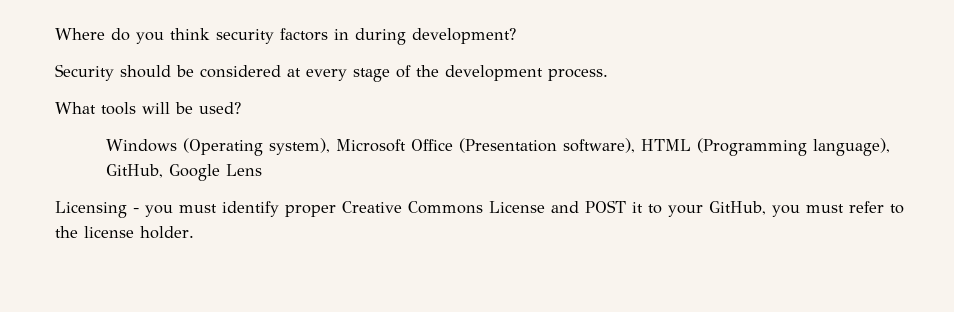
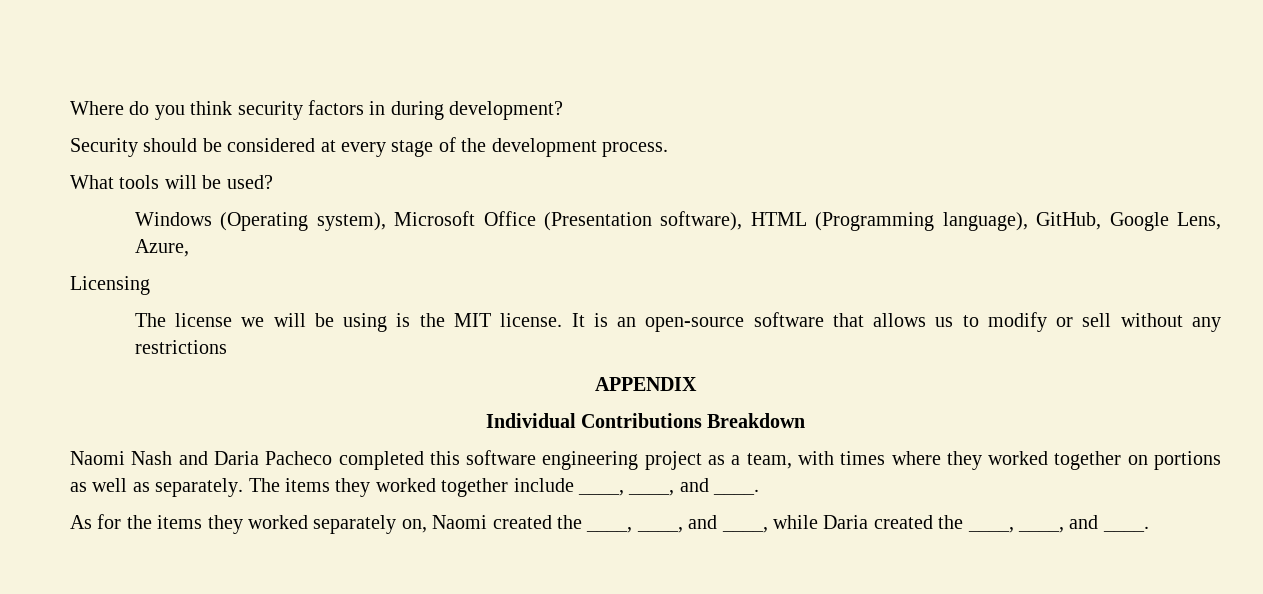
- Windows (Operating system), Microsoft Office (Presentation software), HTML (Programming language), GitHub, Google Lens
+ Windows (Operating system), Microsoft Office (Presentation software), HTML (Programming language), GitHub, Google Lens, Azure,
- Licensing - you must identify proper Creative Commons License and POST it to your GitHub, you must refer to the license holder.
+ Licensing
+ The license we will be using is the MIT license. It is an open-source software that allows us to modify or sell without any restrictions
+ APPENDIX
+ Individual Contributions Breakdown
+ Naomi Nash and Daria Pacheco completed this software engineering project as a team, with times where they worked together on portions as well as separately. The items they worked together include ____, ____, and ____.
+ As for the items they worked separately on, Naomi created the ____, ____, and ____, while Daria created the ____, ____, and ____.

